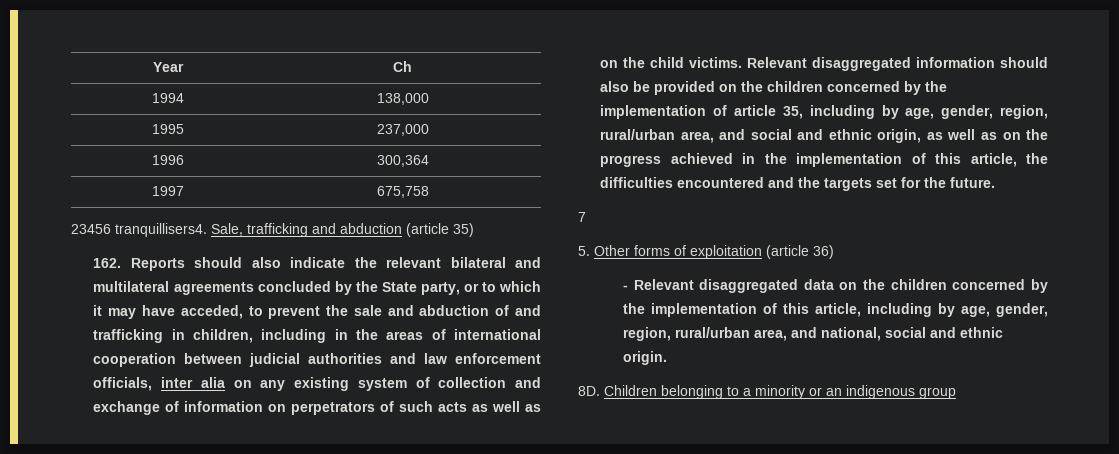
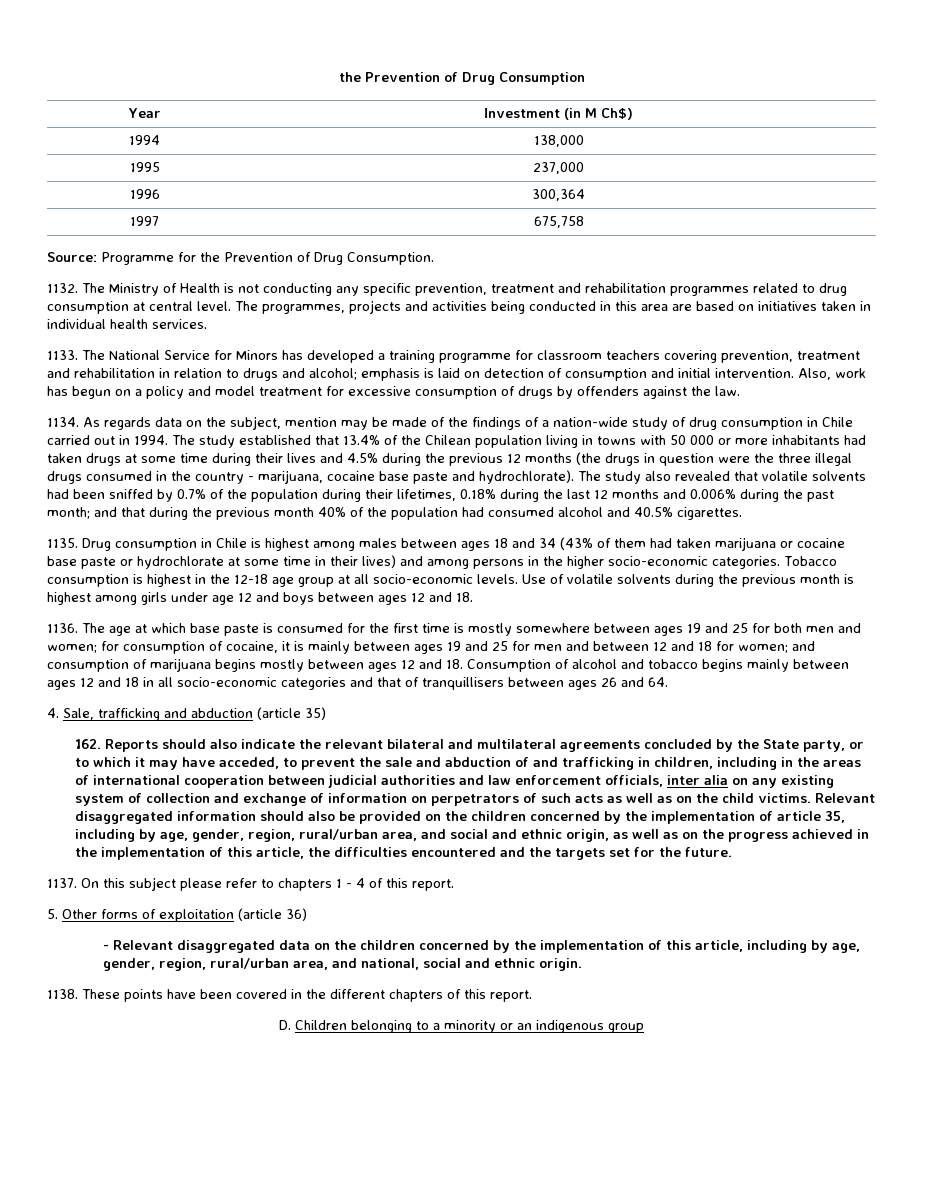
- Year | Ch
+ the Prevention of Drug Consumption
+ Year | Investment (in M Ch$)
- 23456 tranquillisers4. Sale, trafficking and abduction (article 35)
+ Source: Programme for the Prevention of Drug Consumption.
+ 1132. The Ministry of Health is not conducting any specific prevention, treatment and rehabilitation programmes related to drug consumption at central level. The programmes, projects and activities being conducted in this area are based on initiatives taken in individual health services.
+ 1133. The National Service for Minors has developed a training programme for classroom teachers covering prevention, treatment and rehabilitation in relation to drugs and alcohol; emphasis is laid on detection of consumption and initial intervention. Also, work has begun on a policy and model treatment for excessive consumption of drugs by offenders against the law.
+ 1134. As regards data on the subject, mention may be made of the findings of a nation-wide study of drug consumption in Chile carried out in 1994. The study established that 13.4% of the Chilean population living in towns with 50 000 or more inhabitants had taken drugs at some time during their lives and 4.5% during the previous 12 months (the drugs in question were the three illegal drugs consumed in the country - marijuana, cocaine base paste and hydrochlorate). The study also revealed that volatile solvents had been sniffed by 0.7% of the population during their lifetimes, 0.18% during the last 12 months and 0.006% during the past month; and that during the previous month 40% of the population had consumed alcohol and 40.5% cigarettes.
+ 1135. Drug consumption in Chile is highest among males between ages 18 and 34 (43% of them had taken marijuana or cocaine base paste or hydrochlorate at some time in their lives) and among persons in the higher socio-economic categories. Tobacco consumption is highest in the 12-18 age group at all socio-economic levels. Use of volatile solvents during the previous month is highest among girls under age 12 and boys between ages 12 and 18.
+ 1136. The age at which base paste is consumed for the first time is mostly somewhere between ages 19 and 25 for both men and women; for consumption of cocaine, it is mainly between ages 19 and 25 for men and between 12 and 18 for women; and consumption of marijuana begins mostly between ages 12 and 18. Consumption of alcohol and tobacco begins mainly between ages 12 and 18 in all socio-economic categories and that of tranquillisers between ages 26 and 64.
+ 4. Sale, trafficking and abduction (article 35)
- 7
+ 1137. On this subject please refer to chapters 1 - 4 of this report.
- 8D. Children belonging to a minority or an indigenous group
+ 1138. These points have been covered in the different chapters of this report.
+ D. Children belonging to a minority or an indigenous group

